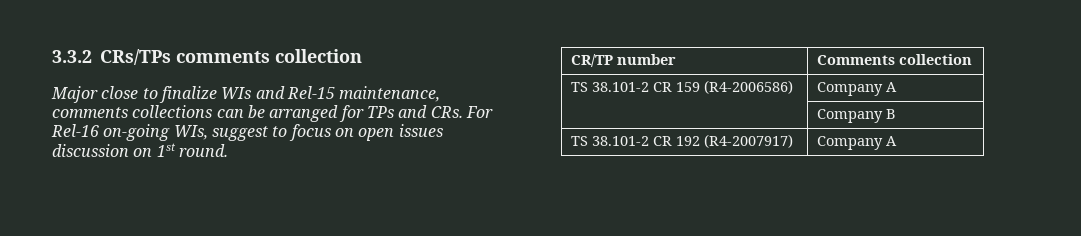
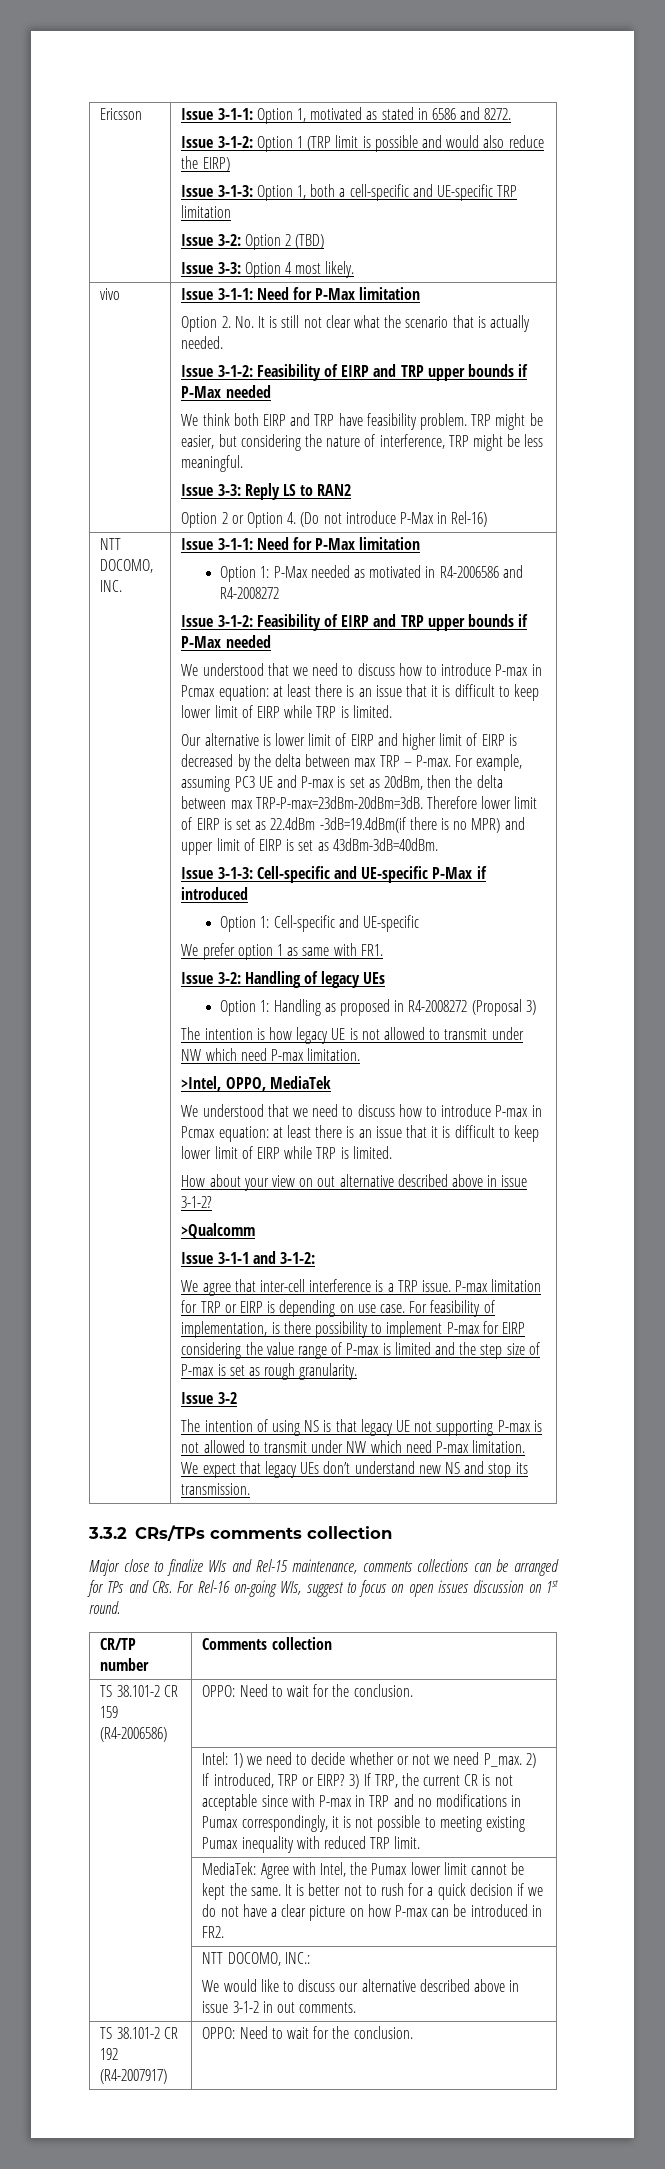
+ Ericsson | Issue 3-1-1: Option 1, motivated as stated in 6586 and 8272.
+ Issue 3-1-2: Option 1 (TRP limit is possible and would also reduce the EIRP)
+ Issue 3-1-3: Option 1, both a cell-specific and UE-specific TRP limitation
+ Issue 3-2: Option 2 (TBD)
+ Issue 3-3: Option 4 most likely.
+ vivo | Issue 3-1-1: Need for P-Max limitation
+ Option 2. No. It is still not clear what the scenario that is actually needed.
+ Issue 3-1-2: Feasibility of EIRP and TRP upper bounds if P-Max needed
+ We think both EIRP and TRP have feasibility problem. TRP might be easier, but considering the nature of interference, TRP might be less meaningful.
+ Issue 3-3: Reply LS to RAN2
+ Option 2 or Option 4. (Do not introduce P-Max in Rel-16)
+ NTT DOCOMO, INC. | Issue 3-1-1: Need for P-Max limitation
+ Option 1: P-Max needed as motivated in R4-2006586 and R4-2008272
+ Issue 3-1-2: Feasibility of EIRP and TRP upper bounds if P-Max needed
+ We understood that we need to discuss how to introduce P-max in Pcmax equation: at least there is an issue that it is difficult to keep lower limit of EIRP while TRP is limited.
+ Our alternative is lower limit of EIRP and higher limit of EIRP is decreased by the delta between max TRP – P-max. For example, assuming PC3 UE and P-max is set as 20dBm, then the delta between max TRP-P-max=23dBm-20dBm=3dB. Therefore lower limit of EIRP is set as 22.4dBm -3dB=19.4dBm(if there is no MPR) and upper limit of EIRP is set as 43dBm-3dB=40dBm.
+ Issue 3-1-3: Cell-specific and UE-specific P-Max if introduced
+ Option 1: Cell-specific and UE-specific
+ We prefer option 1 as same with FR1.
+ Issue 3-2: Handling of legacy UEs
+ Option 1: Handling as proposed in R4-2008272 (Proposal 3)
+ The intention is how legacy UE is not allowed to transmit under NW which need P-max limitation.
+ >Intel, OPPO, MediaTek
+ We understood that we need to discuss how to introduce P-max in Pcmax equation: at least there is an issue that it is difficult to keep lower limit of EIRP while TRP is limited.
+ How about your view on out alternative described above in issue 3-1-2?
+ >Qualcomm
+ Issue 3-1-1 and 3-1-2:
+ We agree that inter-cell interference is a TRP issue. P-max limitation for TRP or EIRP is depending on use case. For feasibility of implementation, is there possibility to implement P-max for EIRP considering the value range of P-max is limited and the step size of P-max is set as rough granularity.
+ Issue 3-2
+ The intention of using NS is that legacy UE not supporting P-max is not allowed to transmit under NW which need P-max limitation. We expect that legacy UEs don’t understand new NS and stop its transmission.
- TS 38.101-2 CR 159 (R4-2006586) | Company A
- | Company B
+ TS 38.101-2 CR 159 (R4-2006586) | OPPO: Need to wait for the conclusion.
+ | Intel: 1) we need to decide whether or not we need P_max. 2) If introduced, TRP or EIRP? 3) If TRP, the current CR is not acceptable since with P-max in TRP and no modifications in Pumax correspondingly, it is not possible to meeting existing Pumax inequality with reduced TRP limit.
+ | MediaTek: Agree with Intel, the Pumax lower limit cannot be kept the same. It is better not to rush for a quick decision if we do not have a clear picture on how P-max can be introduced in FR2.
+ | NTT DOCOMO, INC.:
+ We would like to discuss our alternative described above in issue 3-1-2 in out comments.
- TS 38.101-2 CR 192 (R4-2007917) | Company A
+ TS 38.101-2 CR 192 (R4-2007917) | OPPO: Need to wait for the conclusion.

